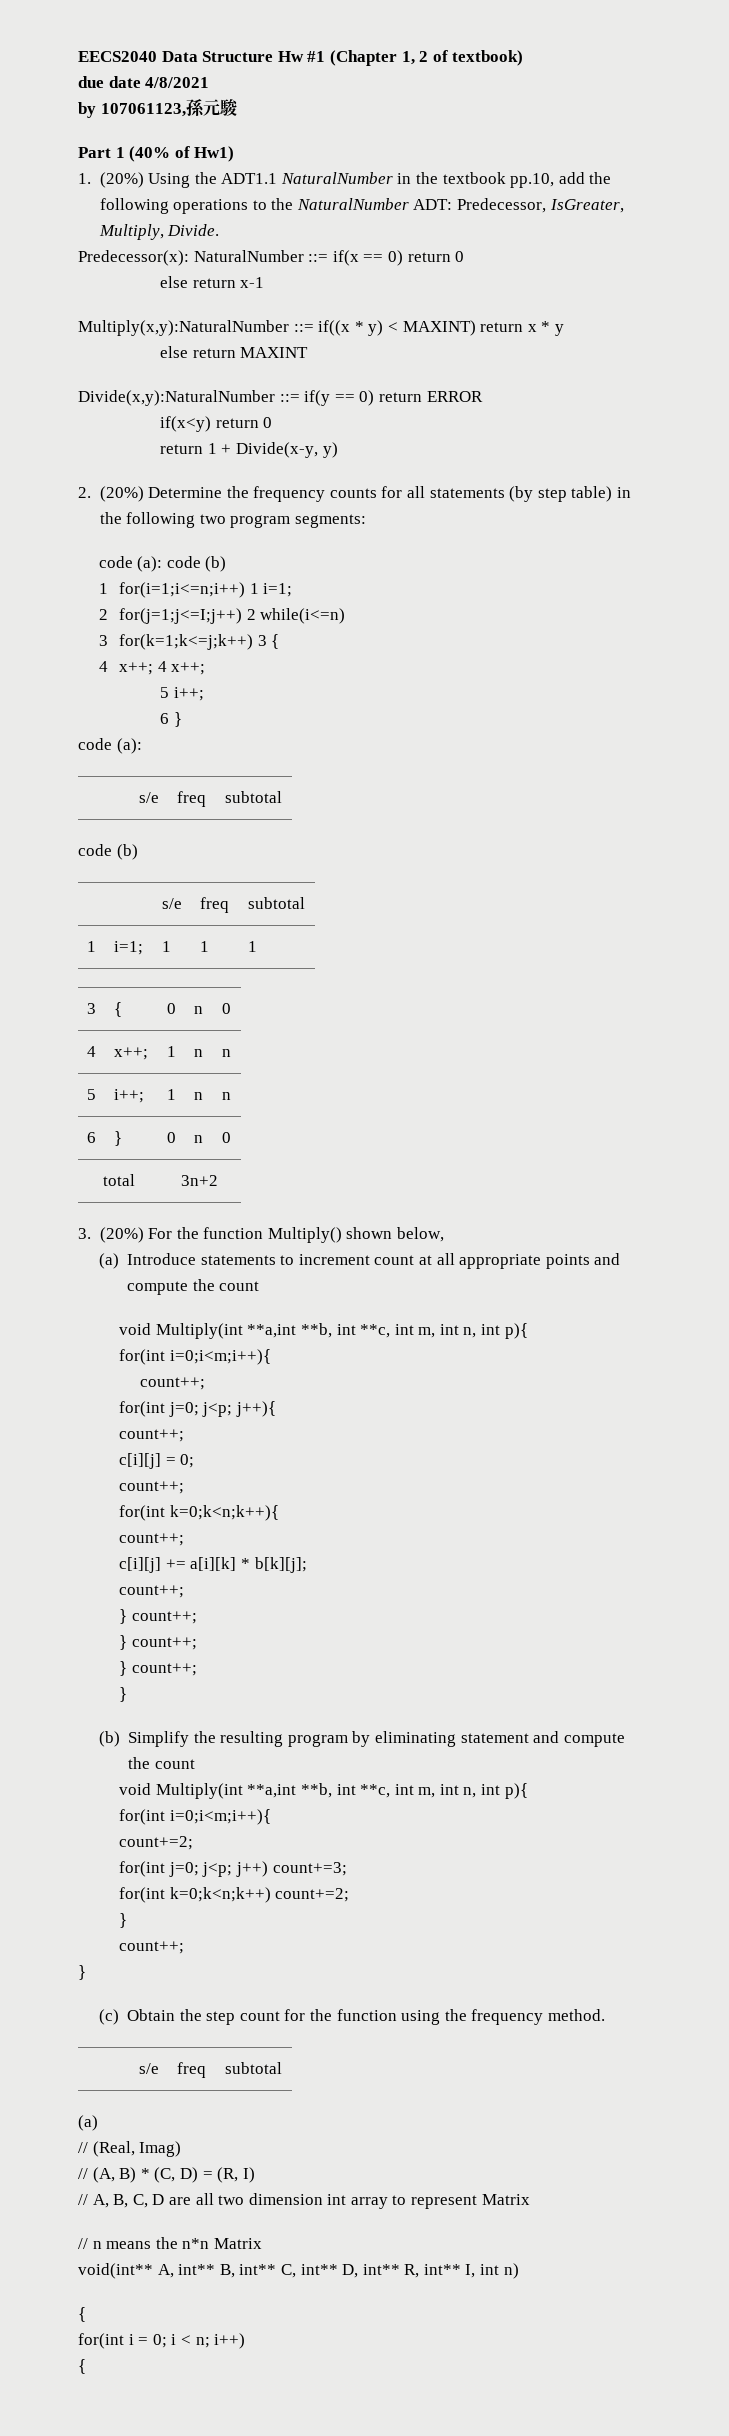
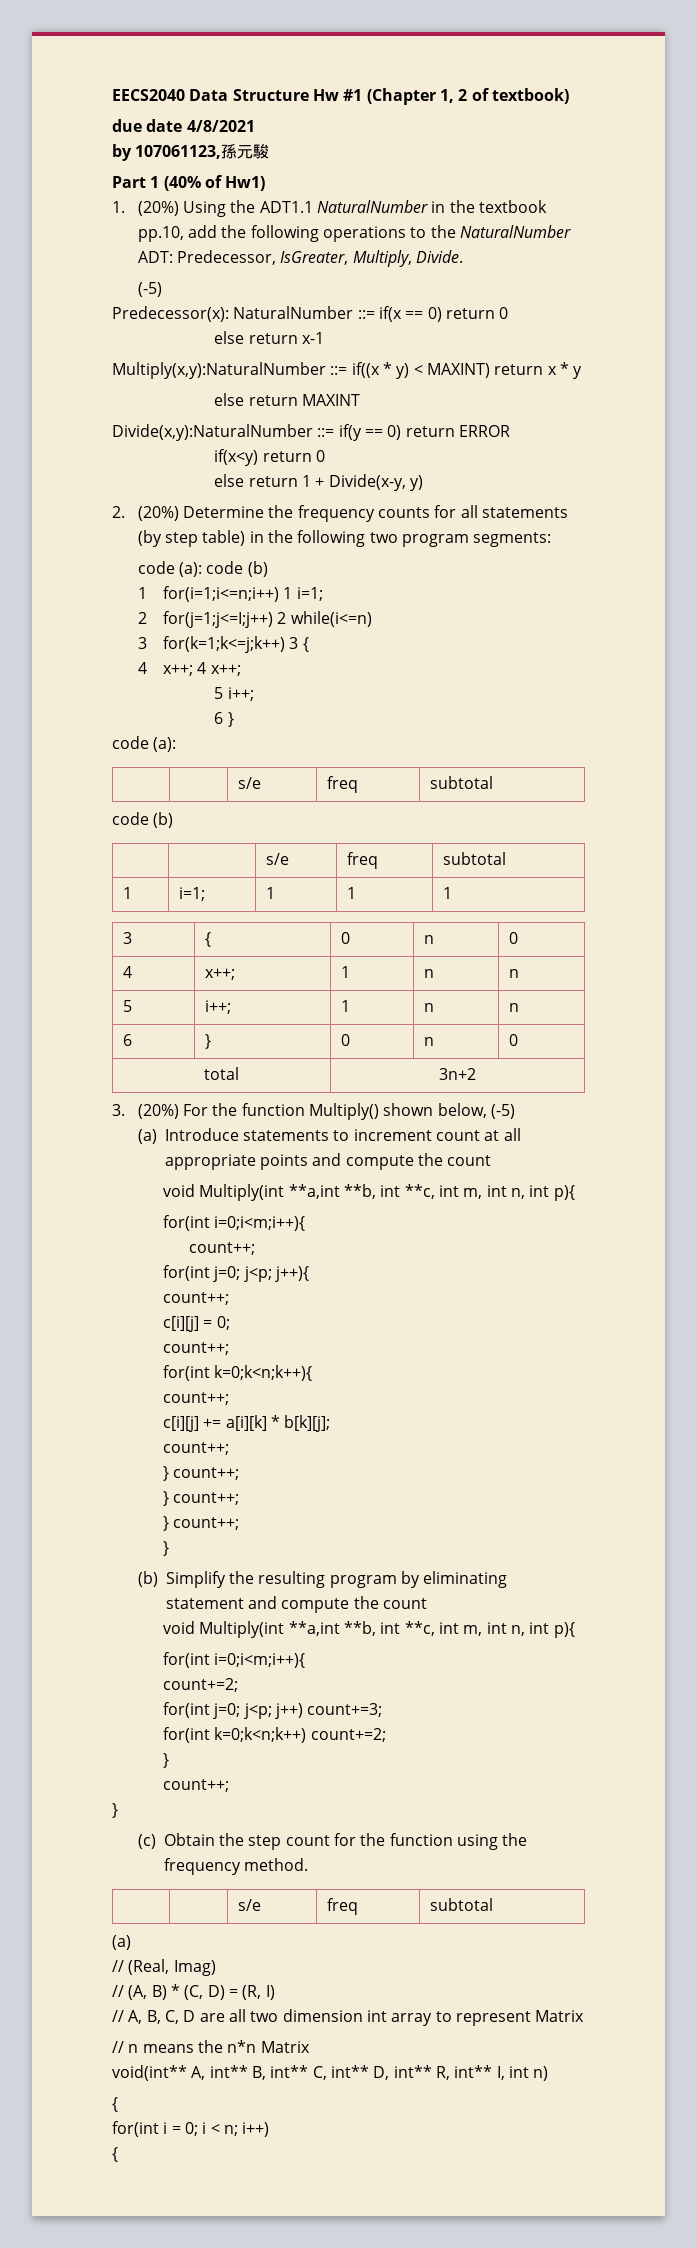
  1. (20%) Using the ADT1.1 NaturalNumber in the textbook pp.10, add the following operations to the NaturalNumber ADT: Predecessor, IsGreater, Multiply, Divide.
+ (-5)
- return 1 + Divide(x-y, y)
+ else return 1 + Divide(x-y, y)
- 3. (20%) For the function Multiply() shown below,
+ 3. (20%) For the function Multiply() shown below, (-5)

